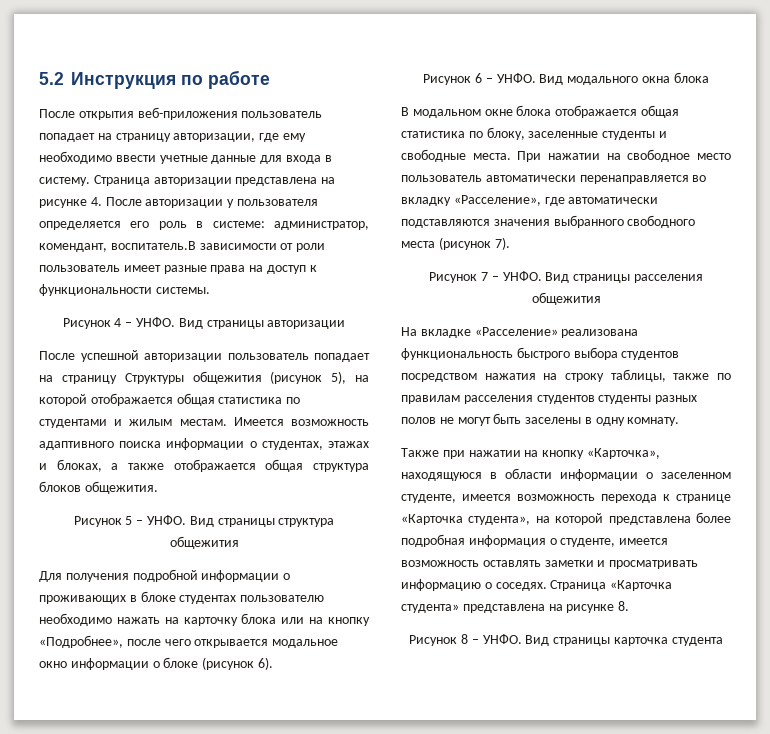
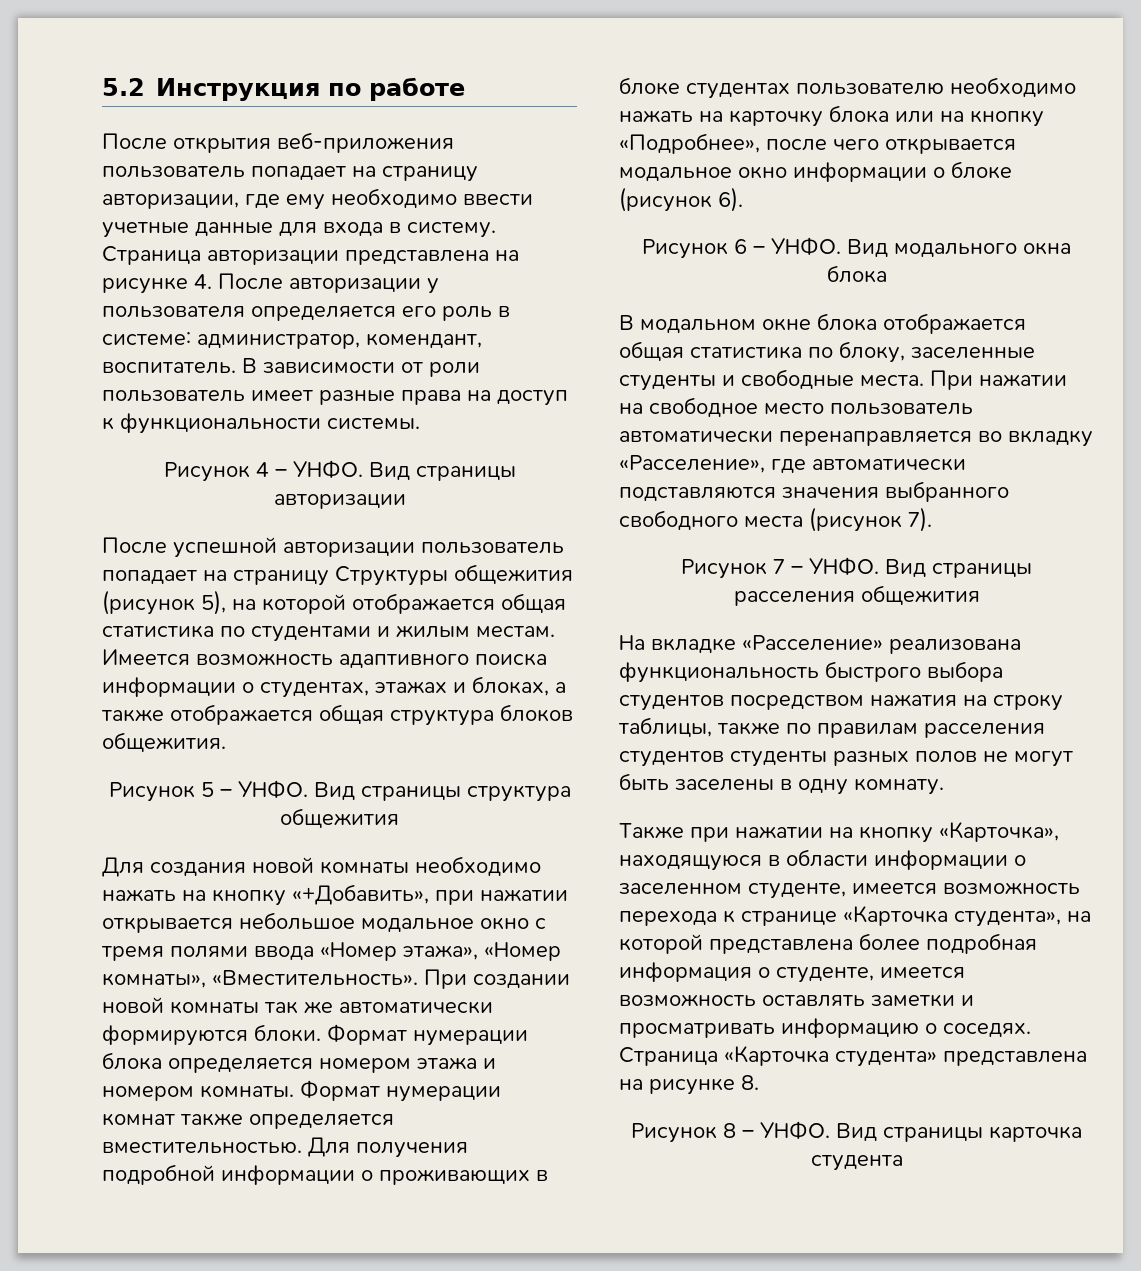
- Страница авторизации представлена на рисунке 4. После авторизации у пользователя определяется его роль в системе: администратор, комендант, воспитатель.В зависимости от роли пользователь имеет разные права на доступ к функциональности системы.
+ Страница авторизации представлена на рисунке 4. После авторизации у пользователя определяется его роль в системе: администратор, комендант, воспитатель. В зависимости от роли пользователь имеет разные права на доступ к функциональности системы.
- Для получения подробной информации о проживающих в блоке студентах пользователю необходимо нажать на карточку блока или на кнопку «Подробнее», после чего открывается модальное окно информации о блоке (рисунок 6).
+ Для создания новой комнаты необходимо нажать на кнопку «+Добавить», при нажатии открывается небольшое модальное окно с тремя полями ввода «Номер этажа», «Номер комнаты», «Вместительность». При создании новой комнаты так же автоматически формируются блоки. Формат нумерации блока определяется номером этажа и номером комнаты. Формат нумерации комнат также определяется вместительностью. Для получения подробной информации о проживающих в блоке студентах пользователю необходимо нажать на карточку блока или на кнопку «Подробнее», после чего открывается модальное окно информации о блоке (рисунок 6).

